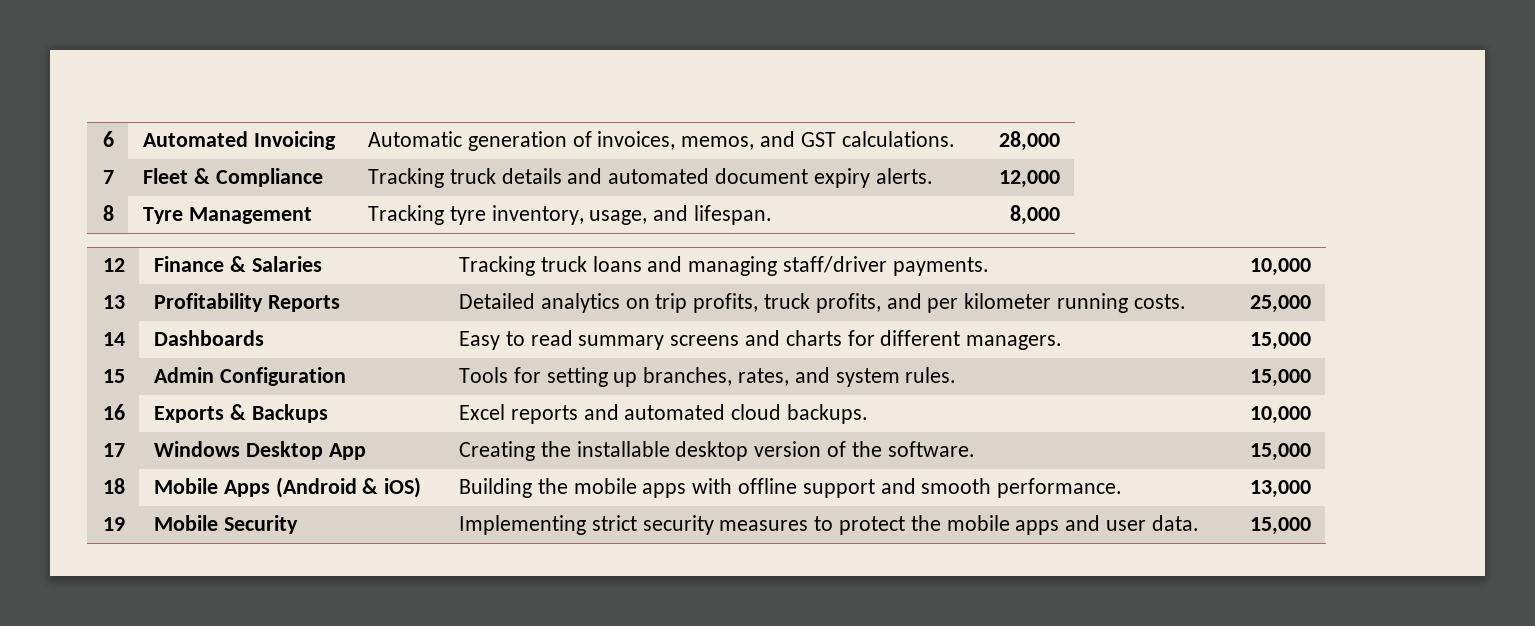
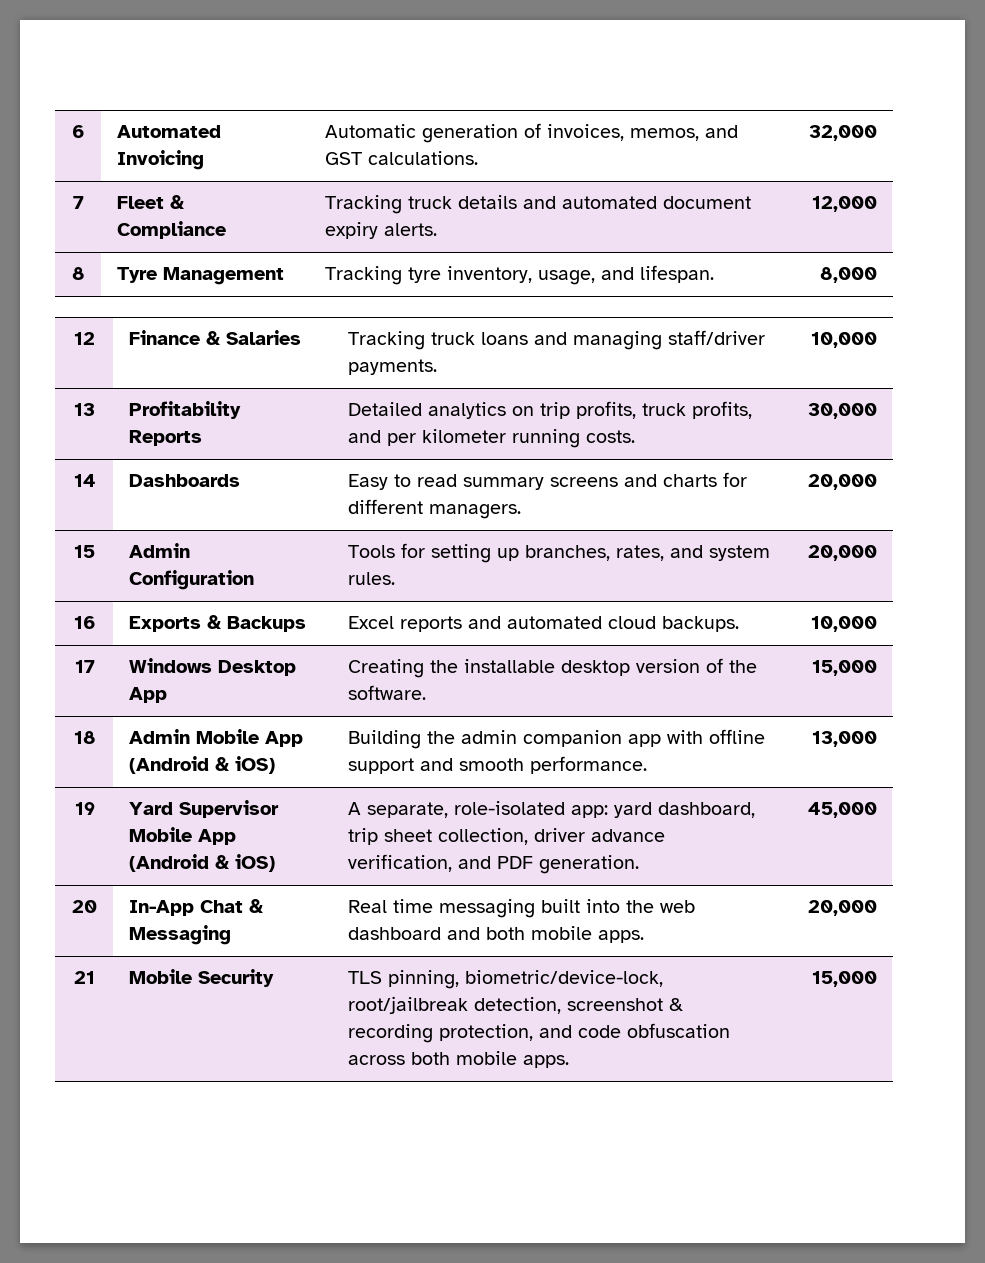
- 6 | Automated Invoicing | Automatic generation of invoices, memos, and GST calculations. | 28,000
+ 6 | Automated Invoicing | Automatic generation of invoices, memos, and GST calculations. | 32,000
- 13 | Profitability Reports | Detailed analytics on trip profits, truck profits, and per kilometer running costs. | 25,000
+ 13 | Profitability Reports | Detailed analytics on trip profits, truck profits, and per kilometer running costs. | 30,000
- 14 | Dashboards | Easy to read summary screens and charts for different managers. | 15,000
+ 14 | Dashboards | Easy to read summary screens and charts for different managers. | 20,000
- 15 | Admin Configuration | Tools for setting up branches, rates, and system rules. | 15,000
+ 15 | Admin Configuration | Tools for setting up branches, rates, and system rules. | 20,000
- 18 | Mobile Apps (Android & iOS) | Building the mobile apps with offline support and smooth performance. | 13,000
+ 18 | Admin Mobile App (Android & iOS) | Building the admin companion app with offline support and smooth performance. | 13,000
- 19 | Mobile Security | Implementing strict security measures to protect the mobile apps and user data. | 15,000
+ 19 | Yard Supervisor Mobile App (Android & iOS) | A separate, role-isolated app: yard dashboard, trip sheet collection, driver advance verification, and PDF generation. | 45,000
+ 20 | In-App Chat & Messaging | Real time messaging built into the web dashboard and both mobile apps. | 20,000
+ 21 | Mobile Security | TLS pinning, biometric/device-lock, root/jailbreak detection, screenshot & recording protection, and code obfuscation across both mobile apps. | 15,000

